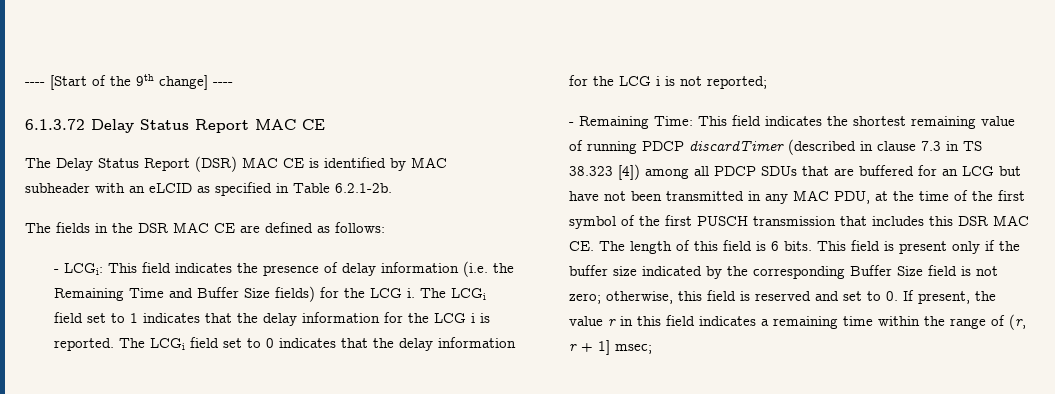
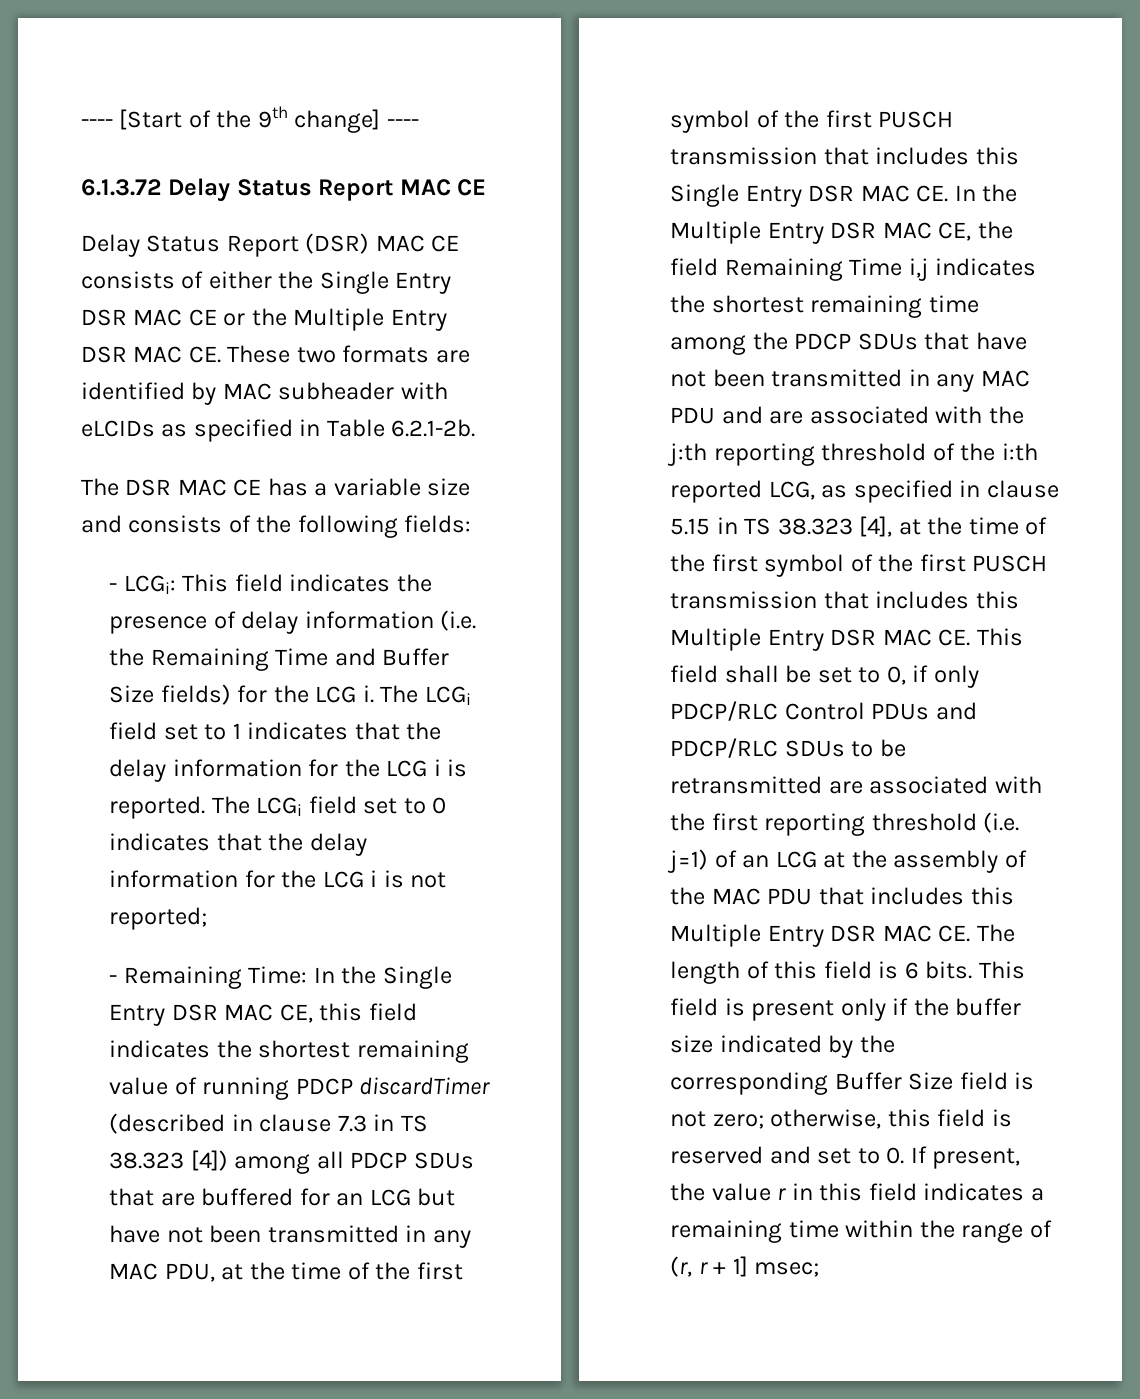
- The Delay Status Report (DSR) MAC CE is identified by MAC subheader with an eLCID as specified in Table 6.2.1-2b.
+ Delay Status Report (DSR) MAC CE consists of either the Single Entry DSR MAC CE or the Multiple Entry DSR MAC CE. These two formats are identified by MAC subheader with eLCIDs as specified in Table 6.2.1-2b.
- The fields in the DSR MAC CE are defined as follows:
+ The DSR MAC CE has a variable size and consists of the following fields:
- This field indicates the shortest remaining value of running PDCP discardTimer (described in clause 7.3 in TS 38.323 [4]) among all PDCP SDUs that are buffered for an LCG but have not been transmitted in any MAC PDU, at the time of the first symbol of the first PUSCH transmission that includes this DSR MAC CE. The length of this field is 6 bits.
+ In the Single Entry DSR MAC CE, this field indicates the shortest remaining value of running PDCP discardTimer (described in clause 7.3 in TS 38.323 [4]) among all PDCP SDUs that are buffered for an LCG but have not been transmitted in any MAC PDU, at the time of the first symbol of the first PUSCH transmission that includes this Single Entry DSR MAC CE. In the Multiple Entry DSR MAC CE, the field Remaining Time i,j indicates the shortest remaining time among the PDCP SDUs that have not been transmitted in any MAC PDU and are associated with the j:th reporting threshold of the i:th reported LCG, as specified in clause 5.15 in TS 38.323 [4], at the time of the first symbol of the first PUSCH transmission that includes this Multiple Entry DSR MAC CE. This field shall be set to 0, if only PDCP/RLC Control PDUs and PDCP/RLC SDUs to be retransmitted are associated with the first reporting threshold (i.e. j=1) of an LCG at the assembly of the MAC PDU that includes this Multiple Entry DSR MAC CE. The length of this field is 6 bits.

